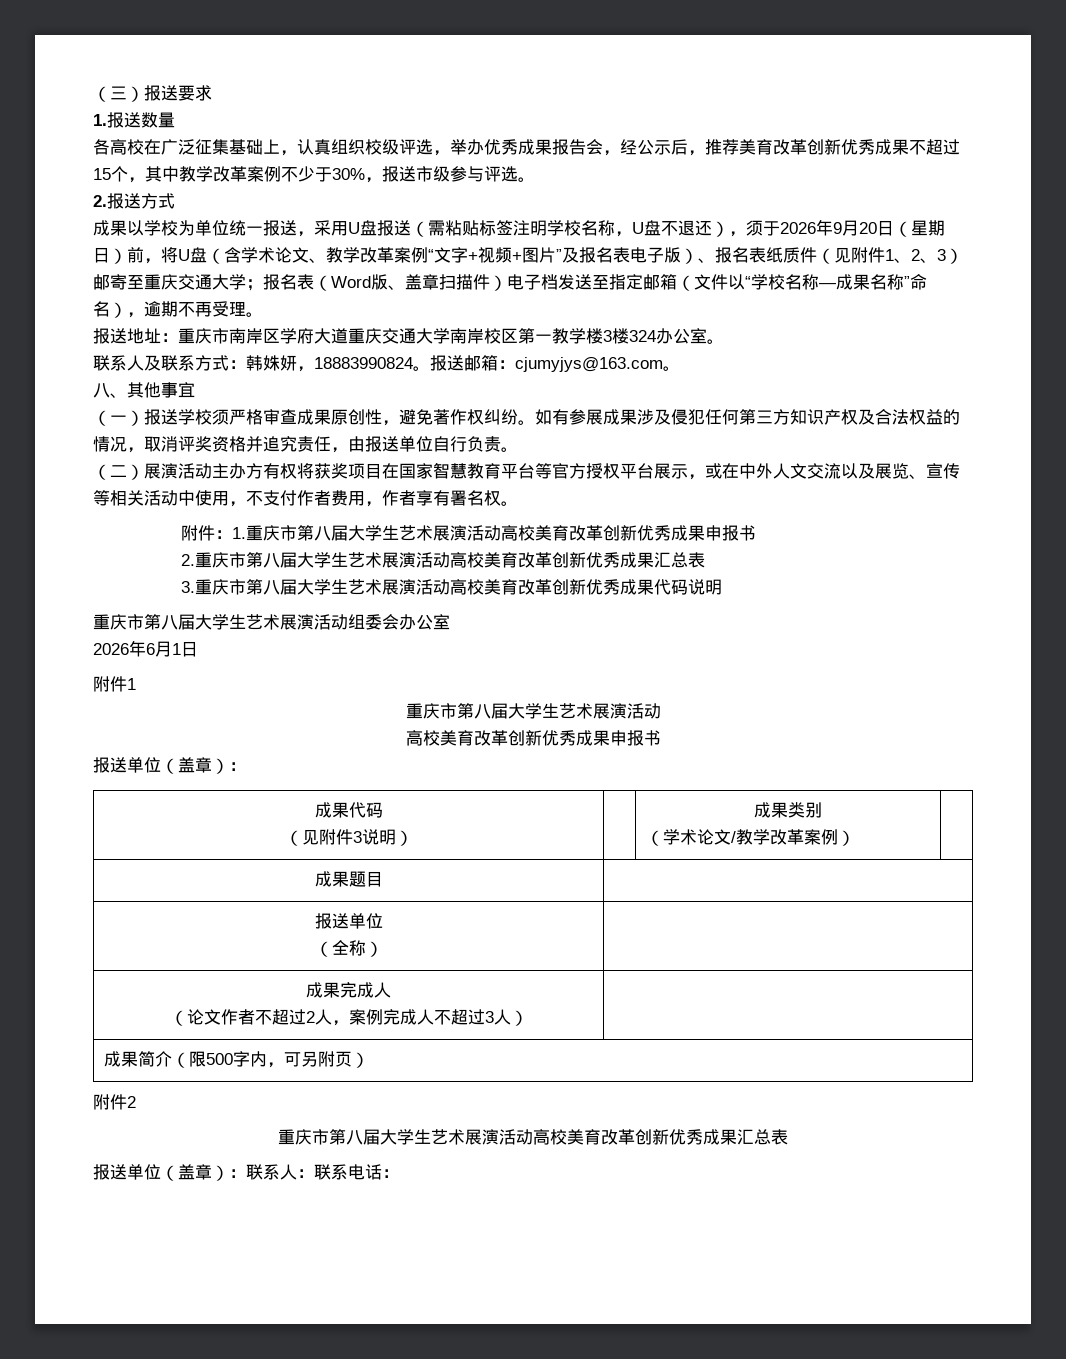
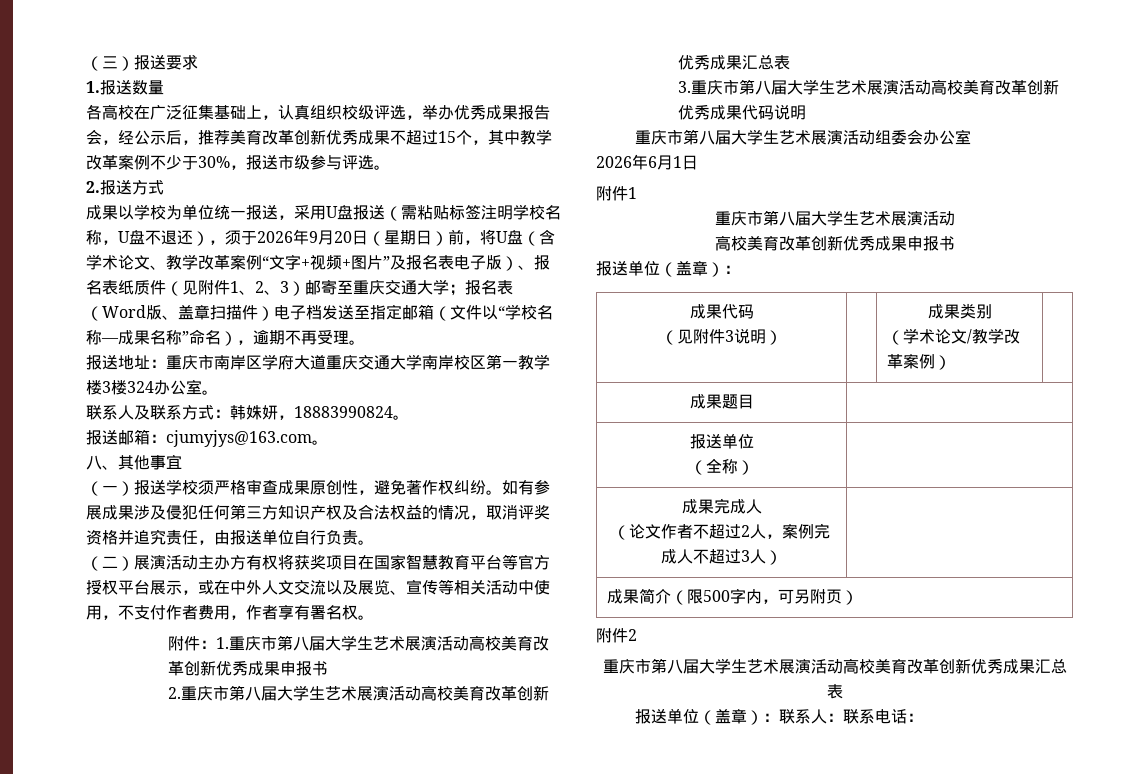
- 联系人及联系方式：韩姝妍，18883990824。报送邮箱：cjumyjys@163.com。
+ 联系人及联系方式：韩姝妍，18883990824。
+ 报送邮箱：cjumyjys@163.com。

